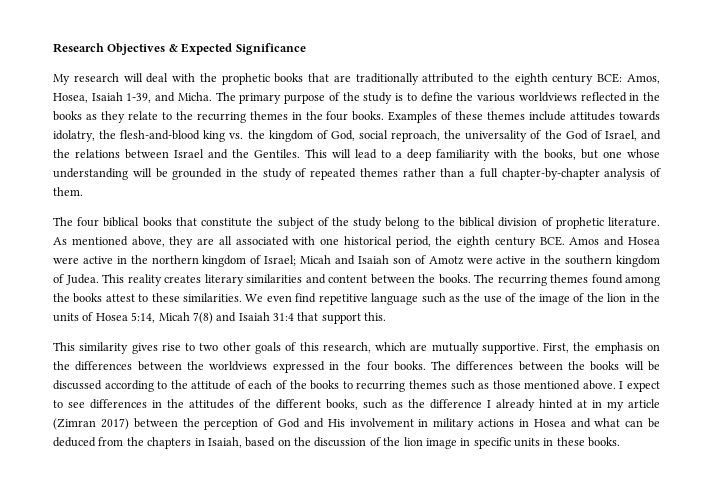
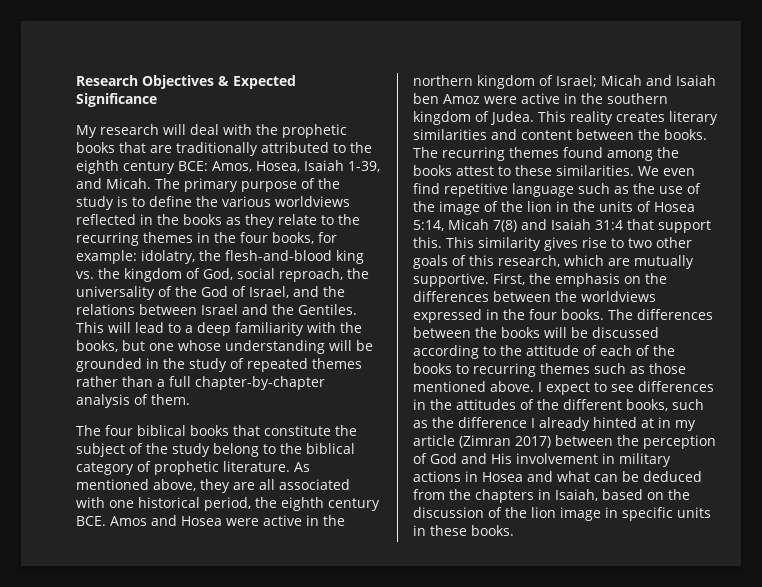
- My research will deal with the prophetic books that are traditionally attributed to the eighth century BCE: Amos, Hosea, Isaiah 1-39, and Micha.
+ My research will deal with the prophetic books that are traditionally attributed to the eighth century BCE: Amos, Hosea, Isaiah 1-39, and Micah.
- The primary purpose of the study is to define the various worldviews reflected in the books as they relate to the recurring themes in the four books. Examples of these themes include attitudes towards idolatry, the flesh-and-blood king vs. the kingdom of God, social reproach, the universality of the God of Israel, and the relations between Israel and the Gentiles.
+ The primary purpose of the study is to define the various worldviews reflected in the books as they relate to the recurring themes in the four books, for example: idolatry, the flesh-and-blood king vs. the kingdom of God, social reproach, the universality of the God of Israel, and the relations between Israel and the Gentiles.
- The four biblical books that constitute the subject of the study belong to the biblical division of prophetic literature.
+ The four biblical books that constitute the subject of the study belong to the biblical category of prophetic literature.
- As mentioned above, they are all associated with one historical period, the eighth century BCE. Amos and Hosea were active in the northern kingdom of Israel; Micah and Isaiah son of Amotz were active in the southern kingdom of Judea.
+ As mentioned above, they are all associated with one historical period, the eighth century BCE. Amos and Hosea were active in the northern kingdom of Israel; Micah and Isaiah ben Amoz were active in the southern kingdom of Judea.
- We even find repetitive language such as the use of the image of the lion in the units of Hosea 5:14, Micah 7(8) and Isaiah 31:4 that support this.
- This similarity gives rise to two other goals of this research, which are mutually supportive.
+ We even find repetitive language such as the use of the image of the lion in the units of Hosea 5:14, Micah 7(8) and Isaiah 31:4 that support this. This similarity gives rise to two other goals of this research, which are mutually supportive.

